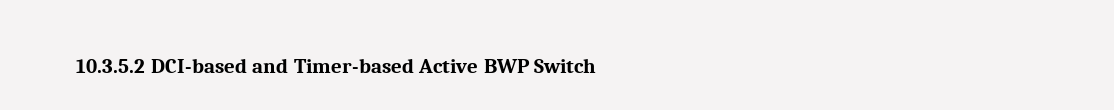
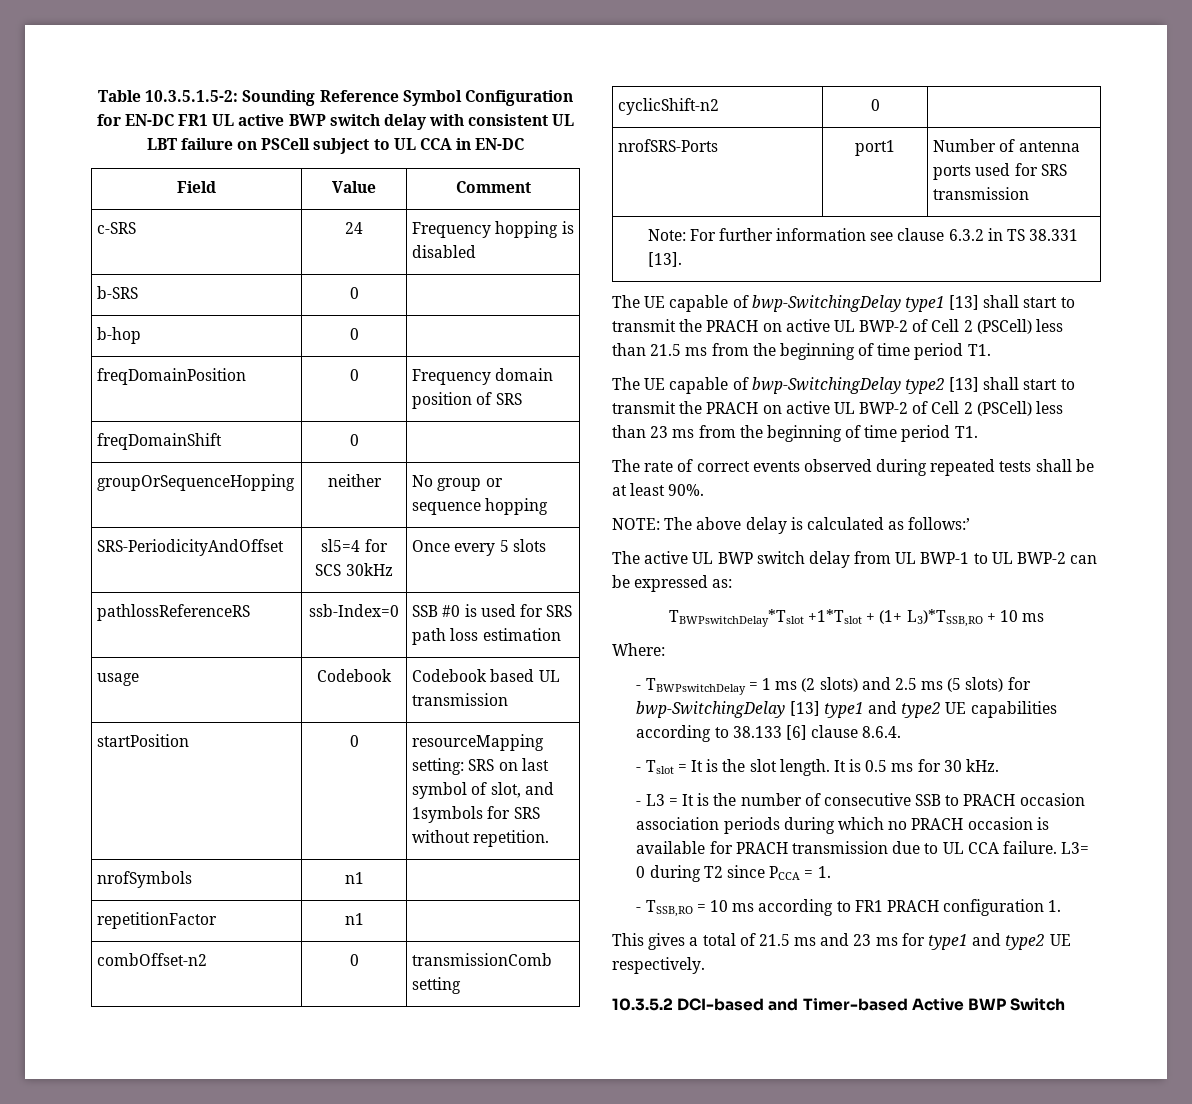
+ Table 10.3.5.1.5-2: Sounding Reference Symbol Configuration for EN-DC FR1 UL active BWP switch delay with consistent UL LBT failure on PSCell subject to UL CCA in EN-DC
+ Field | Value | Comment
+ c-SRS | 24 | Frequency hopping is disabled
+ b-SRS | 0 |
+ b-hop | 0 |
+ freqDomainPosition | 0 | Frequency domain position of SRS
+ freqDomainShift | 0 |
+ groupOrSequenceHopping | neither | No group or sequence hopping
+ SRS-PeriodicityAndOffset | sl5=4 for SCS 30kHz | Once every 5 slots
+ pathlossReferenceRS | ssb-Index=0 | SSB #0 is used for SRS path loss estimation
+ usage | Codebook | Codebook based UL transmission
+ startPosition | 0 | resourceMapping setting: SRS on last symbol of slot, and 1symbols for SRS without repetition.
+ nrofSymbols | n1 |
+ repetitionFactor | n1 |
+ combOffset-n2 | 0 | transmissionComb setting
+ cyclicShift-n2 | 0 |
+ nrofSRS-Ports | port1 | Number of antenna ports used for SRS transmission
+ Note: For further information see clause 6.3.2 in TS 38.331 [13].
+ The UE capable of bwp-SwitchingDelay type1 [13] shall start to transmit the PRACH on active UL BWP-2 of Cell 2 (PSCell) less than 21.5 ms from the beginning of time period T1.
+ The UE capable of bwp-SwitchingDelay type2 [13] shall start to transmit the PRACH on active UL BWP-2 of Cell 2 (PSCell) less than 23 ms from the beginning of time period T1.
+ The rate of correct events observed during repeated tests shall be at least 90%.
+ NOTE: The above delay is calculated as follows:’
+ The active UL BWP switch delay from UL BWP-1 to UL BWP-2 can be expressed as:
+ TBWPswitchDelay*Tslot +1*Tslot + (1+ L3)*TSSB,RO + 10 ms
+ Where:
+ - TBWPswitchDelay = 1 ms (2 slots) and 2.5 ms (5 slots) for bwp-SwitchingDelay [13] type1 and type2 UE capabilities according to 38.133 [6] clause 8.6.4.
+ - Tslot = It is the slot length. It is 0.5 ms for 30 kHz.
+ - L3 = It is the number of consecutive SSB to PRACH occasion association periods during which no PRACH occasion is available for PRACH transmission due to UL CCA failure. L3= 0 during T2 since PCCA = 1.
+ - TSSB,RO = 10 ms according to FR1 PRACH configuration 1.
+ This gives a total of 21.5 ms and 23 ms for type1 and type2 UE respectively.

